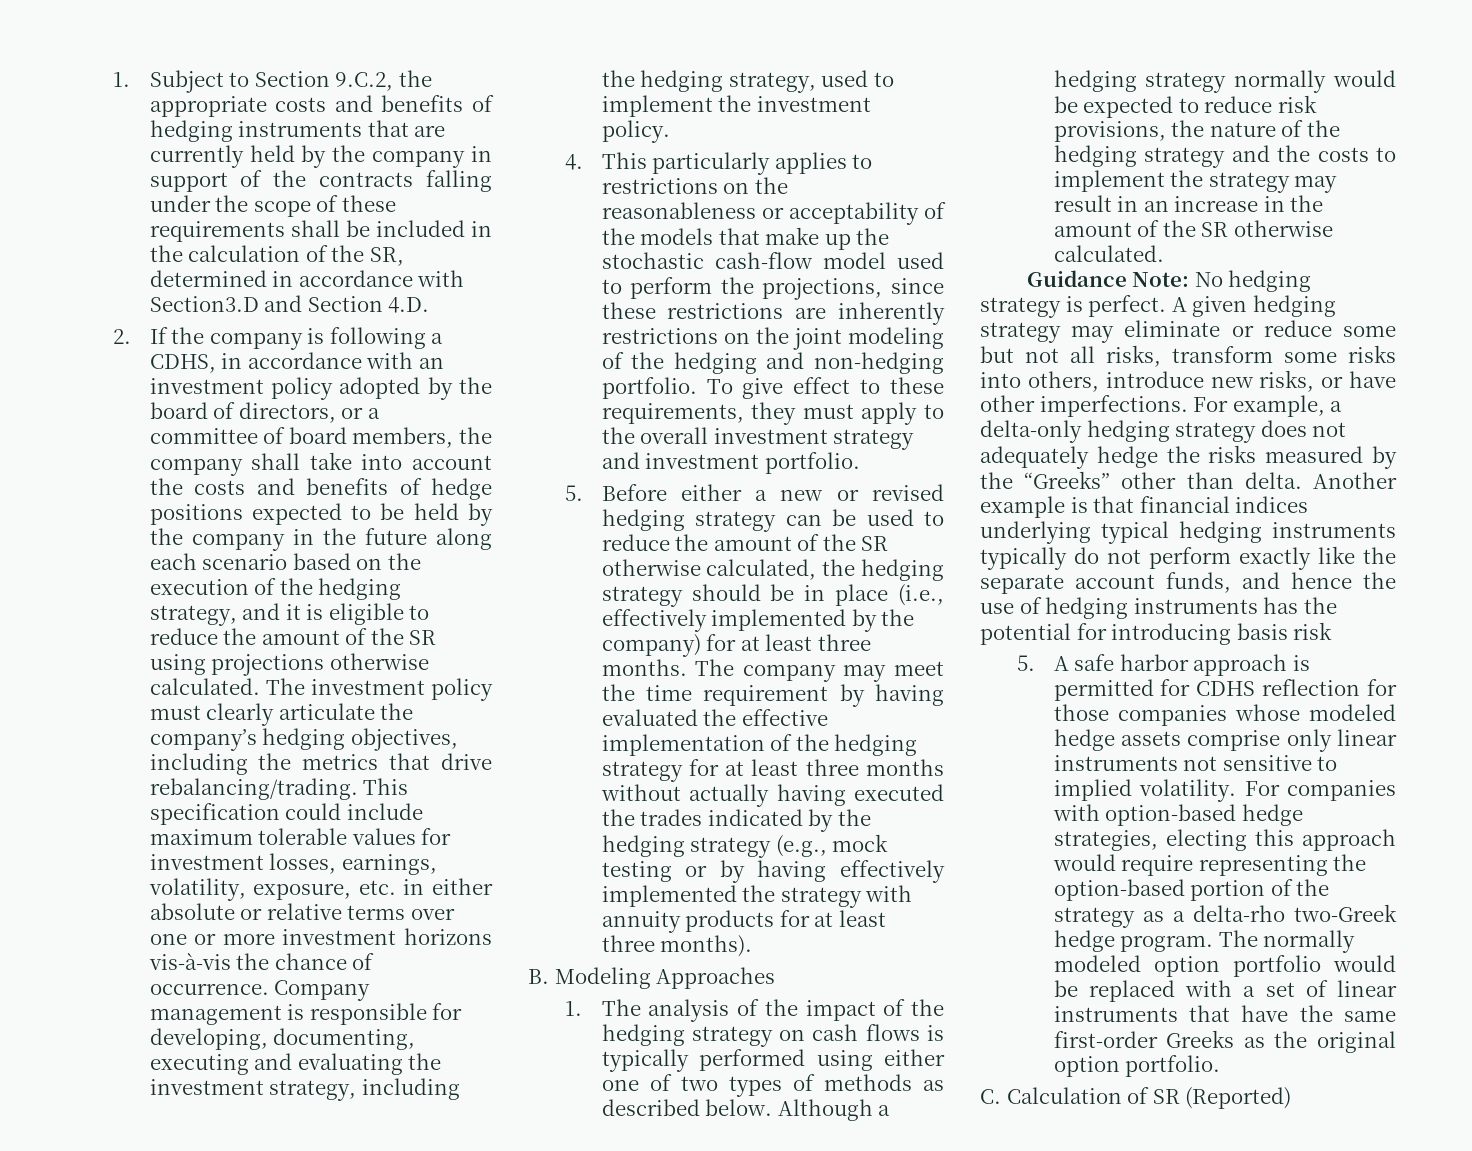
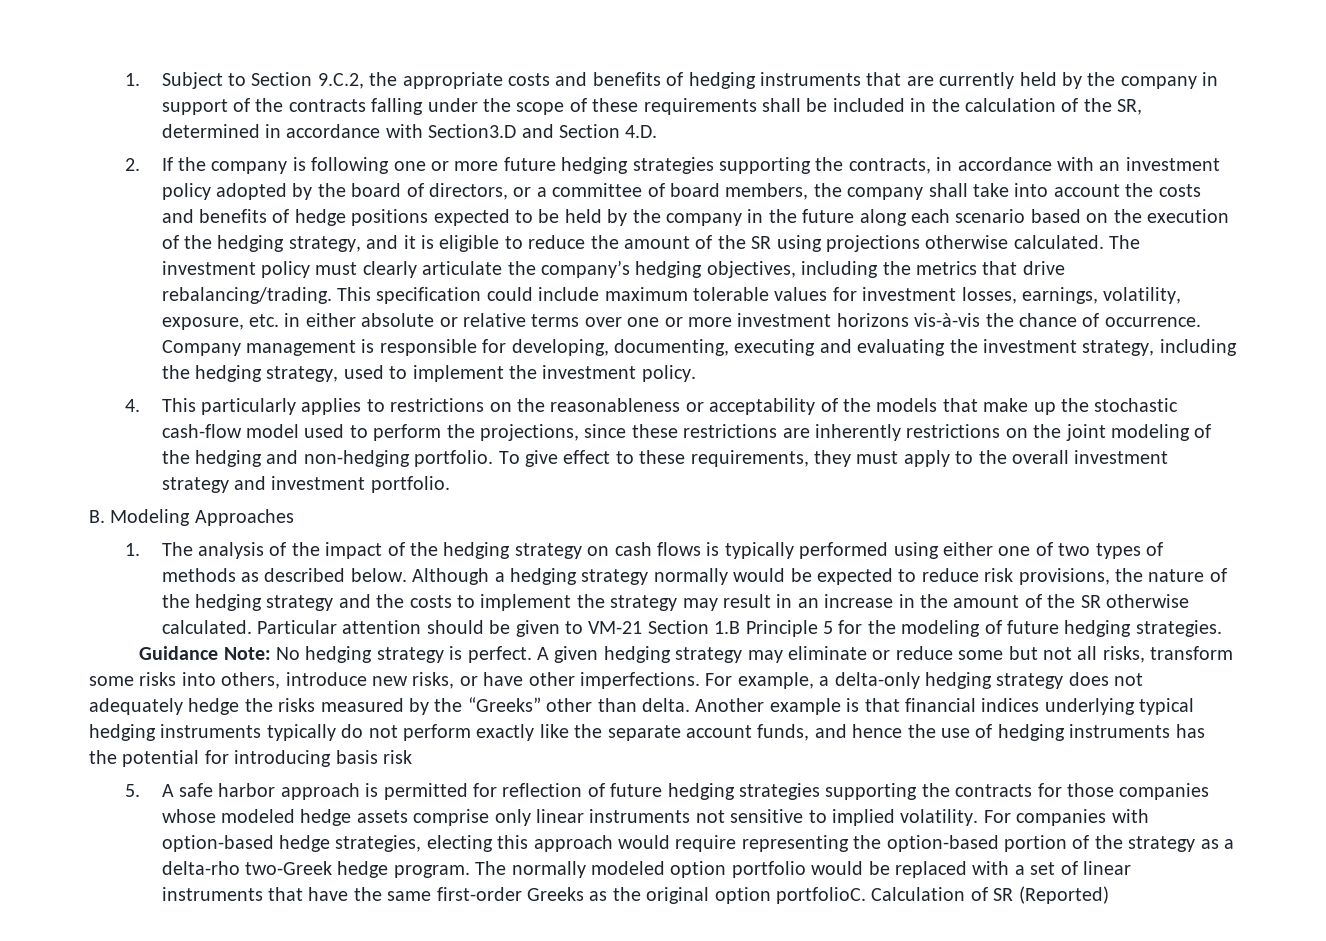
- 2. If the company is following a CDHS, in accordance with an investment policy adopted by the board of directors, or a committee of board members, the company shall take into account the costs and benefits of hedge positions expected to be held by the company in the future along each scenario based on the execution of the hedging strategy, and it is eligible to reduce the amount of the SR using projections otherwise calculated.
+ 2. If the company is following one or more future hedging strategies supporting the contracts, in accordance with an investment policy adopted by the board of directors, or a committee of board members, the company shall take into account the costs and benefits of hedge positions expected to be held by the company in the future along each scenario based on the execution of the hedging strategy, and it is eligible to reduce the amount of the SR using projections otherwise calculated.
- 5. Before either a new or revised hedging strategy can be used to reduce the amount of the SR otherwise calculated, the hedging strategy should be in place (i.e., effectively implemented by the company) for at least three months. The company may meet the time requirement by having evaluated the effective implementation of the hedging strategy for at least three months without actually having executed the trades indicated by the hedging strategy (e.g., mock testing or by having effectively implemented the strategy with annuity products for at least three months).
+ Particular attention should be given to VM-21 Section 1.B Principle 5 for the modeling of future hedging strategies.
- 5. A safe harbor approach is permitted for CDHS reflection for those companies whose modeled hedge assets comprise only linear instruments not sensitive to implied volatility.
+ 5. A safe harbor approach is permitted for reflection of future hedging strategies supporting the contracts for those companies whose modeled hedge assets comprise only linear instruments not sensitive to implied volatility.
- The normally modeled option portfolio would be replaced with a set of linear instruments that have the same first-order Greeks as the original option portfolio.
- C. Calculation of SR (Reported)
+ The normally modeled option portfolio would be replaced with a set of linear instruments that have the same first-order Greeks as the original option portfolioC. Calculation of SR (Reported)

